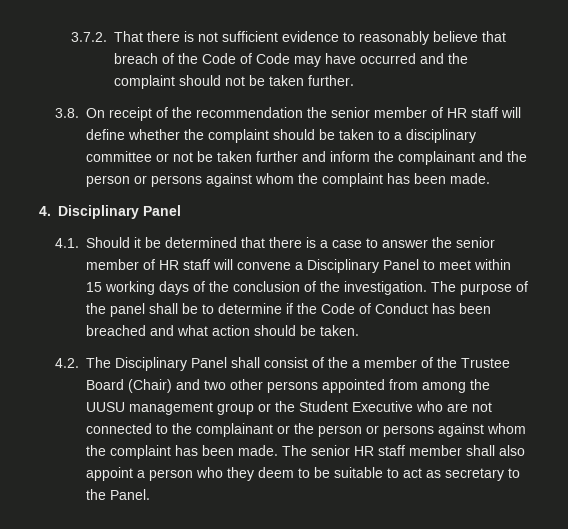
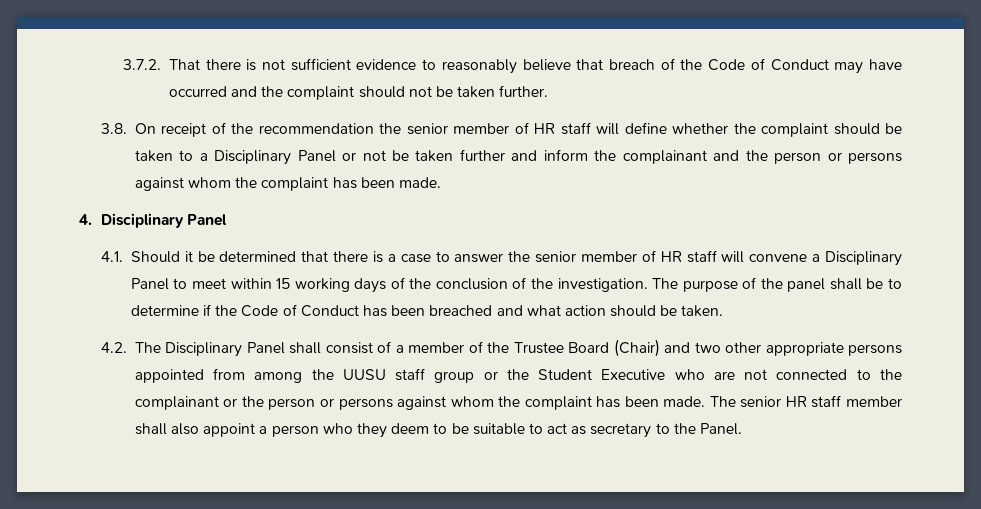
- 3.7.2. That there is not sufficient evidence to reasonably believe that breach of the Code of Code may have occurred and the complaint should not be taken further.
+ 3.7.2. That there is not sufficient evidence to reasonably believe that breach of the Code of Conduct may have occurred and the complaint should not be taken further.
- 3.8. On receipt of the recommendation the senior member of HR staff will define whether the complaint should be taken to a disciplinary committee or not be taken further and inform the complainant and the person or persons against whom the complaint has been made.
+ 3.8. On receipt of the recommendation the senior member of HR staff will define whether the complaint should be taken to a Disciplinary Panel or not be taken further and inform the complainant and the person or persons against whom the complaint has been made.
- 4.2. The Disciplinary Panel shall consist of the a member of the Trustee Board (Chair) and two other persons appointed from among the UUSU management group or the Student Executive who are not connected to the complainant or the person or persons against whom the complaint has been made.
+ 4.2. The Disciplinary Panel shall consist of a member of the Trustee Board (Chair) and two other appropriate persons appointed from among the UUSU staff group or the Student Executive who are not connected to the complainant or the person or persons against whom the complaint has been made.

